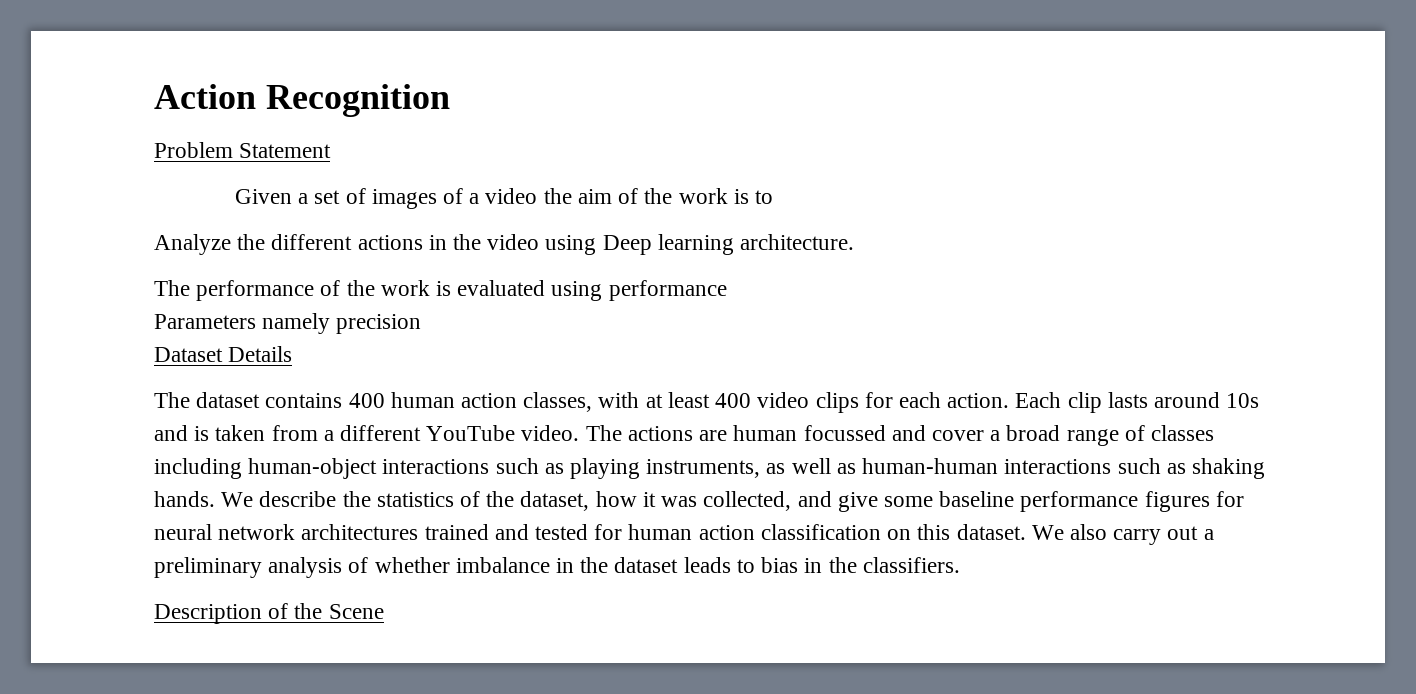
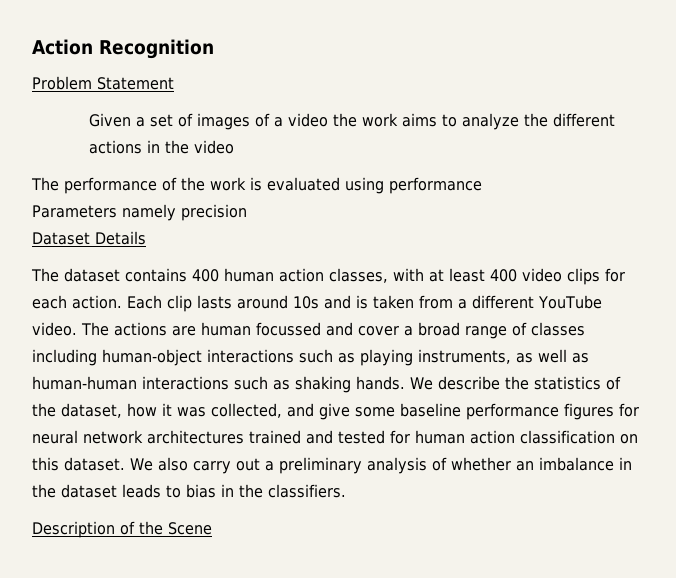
- Given a set of images of a video the aim of the work is to
- Analyze the different actions in the video using Deep learning architecture.
+ Given a set of images of a video the work aims to analyze the different actions in the video
- We also carry out a preliminary analysis of whether imbalance in the dataset leads to bias in the classifiers.
+ We also carry out a preliminary analysis of whether an imbalance in the dataset leads to bias in the classifiers.

